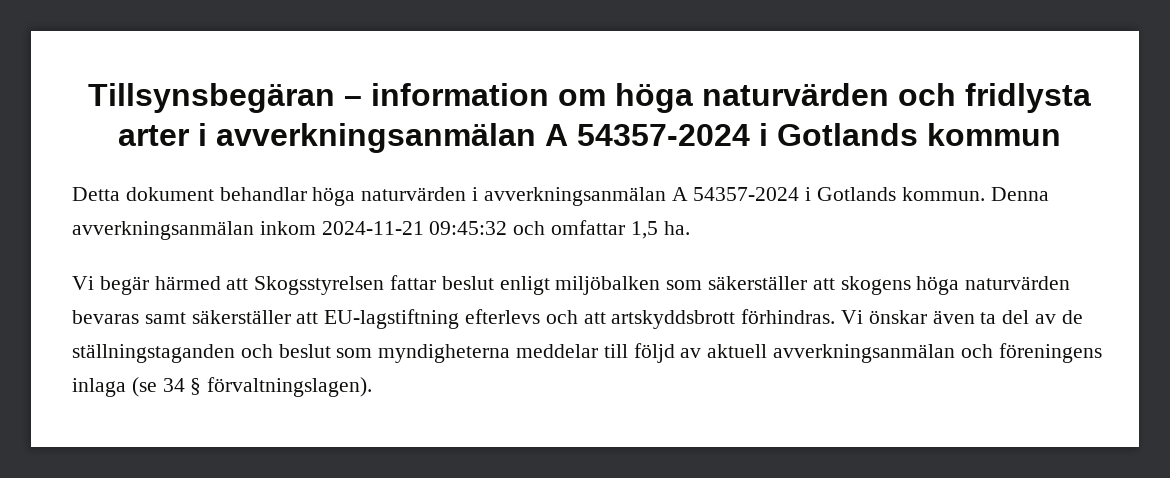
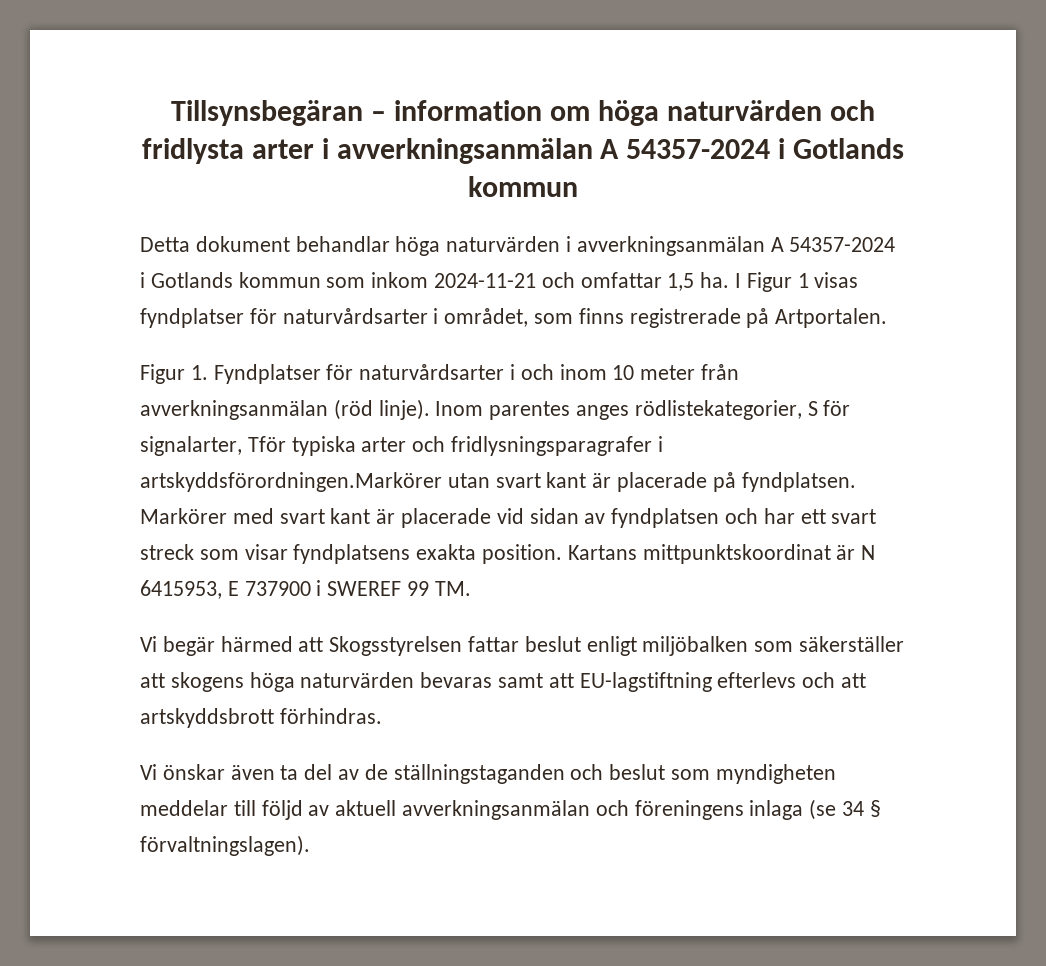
- Detta dokument behandlar höga naturvärden i avverkningsanmälan A 54357-2024 i Gotlands kommun. Denna avverkningsanmälan inkom 2024-11-21 09:45:32 och omfattar 1,5 ha.
+ Detta dokument behandlar höga naturvärden i avverkningsanmälan A 54357-2024 i Gotlands kommun som inkom 2024-11-21 och omfattar 1,5 ha. I Figur 1 visas fyndplatser för naturvårdsarter i området, som finns registrerade på Artportalen.
+ Figur 1. Fyndplatser för naturvårdsarter i och inom 10 meter från avverkningsanmälan (röd linje). Inom parentes anges rödlistekategorier, S för signalarter, Tför typiska arter och fridlysningsparagrafer i artskyddsförordningen.Markörer utan svart kant är placerade på fyndplatsen. Markörer med svart kant är placerade vid sidan av fyndplatsen och har ett svart streck som visar fyndplatsens exakta position. Kartans mittpunktskoordinat är N 6415953, E 737900 i SWEREF 99 TM.
- Vi begär härmed att Skogsstyrelsen fattar beslut enligt miljöbalken som säkerställer att skogens höga naturvärden bevaras samt säkerställer att EU-lagstiftning efterlevs och att artskyddsbrott förhindras. Vi önskar även ta del av de ställningstaganden och beslut som myndigheterna meddelar till följd av aktuell avverkningsanmälan och föreningens inlaga (se 34 § förvaltningslagen).
+ Vi begär härmed att Skogsstyrelsen fattar beslut enligt miljöbalken som säkerställer att skogens höga naturvärden bevaras samt att EU-lagstiftning efterlevs och att artskyddsbrott förhindras.
+ Vi önskar även ta del av de ställningstaganden och beslut som myndigheten meddelar till följd av aktuell avverkningsanmälan och föreningens inlaga (se 34 § förvaltningslagen).

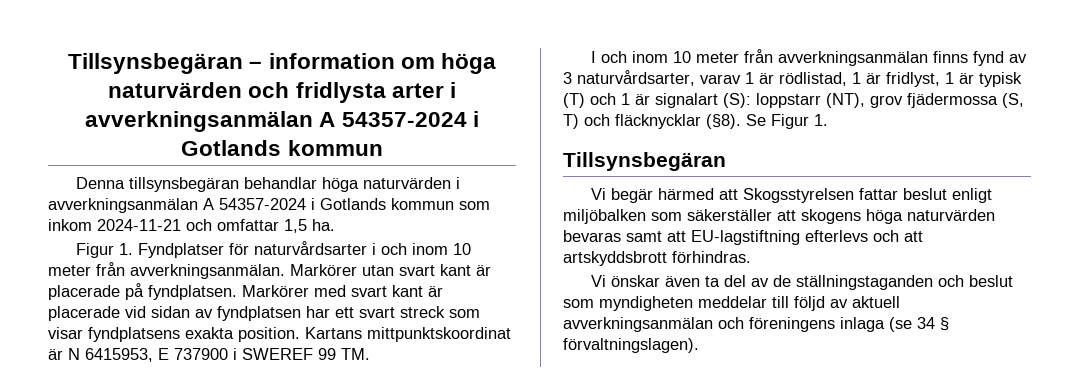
- Detta dokument behandlar höga naturvärden i avverkningsanmälan A 54357-2024 i Gotlands kommun som inkom 2024-11-21 och omfattar 1,5 ha. I Figur 1 visas fyndplatser för naturvårdsarter i området, som finns registrerade på Artportalen.
+ Denna tillsynsbegäran behandlar höga naturvärden i avverkningsanmälan A 54357-2024 i Gotlands kommun som inkom 2024-11-21 och omfattar 1,5 ha.
- Figur 1. Fyndplatser för naturvårdsarter i och inom 10 meter från avverkningsanmälan (röd linje). Inom parentes anges rödlistekategorier, S för signalarter, Tför typiska arter och fridlysningsparagrafer i artskyddsförordningen.Markörer utan svart kant är placerade på fyndplatsen.
+ Figur 1. Fyndplatser för naturvårdsarter i och inom 10 meter från avverkningsanmälan. Markörer utan svart kant är placerade på fyndplatsen.
- Markörer med svart kant är placerade vid sidan av fyndplatsen och har ett svart streck som visar fyndplatsens exakta position.
+ Markörer med svart kant är placerade vid sidan av fyndplatsen har ett svart streck som visar fyndplatsens exakta position.
+ I och inom 10 meter från avverkningsanmälan finns fynd av 3 naturvårdsarter, varav 1 är rödlistad, 1 är fridlyst, 1 är typisk (T) och 1 är signalart (S): loppstarr (NT), grov fjädermossa (S, T) och fläcknycklar (§8). Se Figur 1.
+ Tillsynsbegäran

